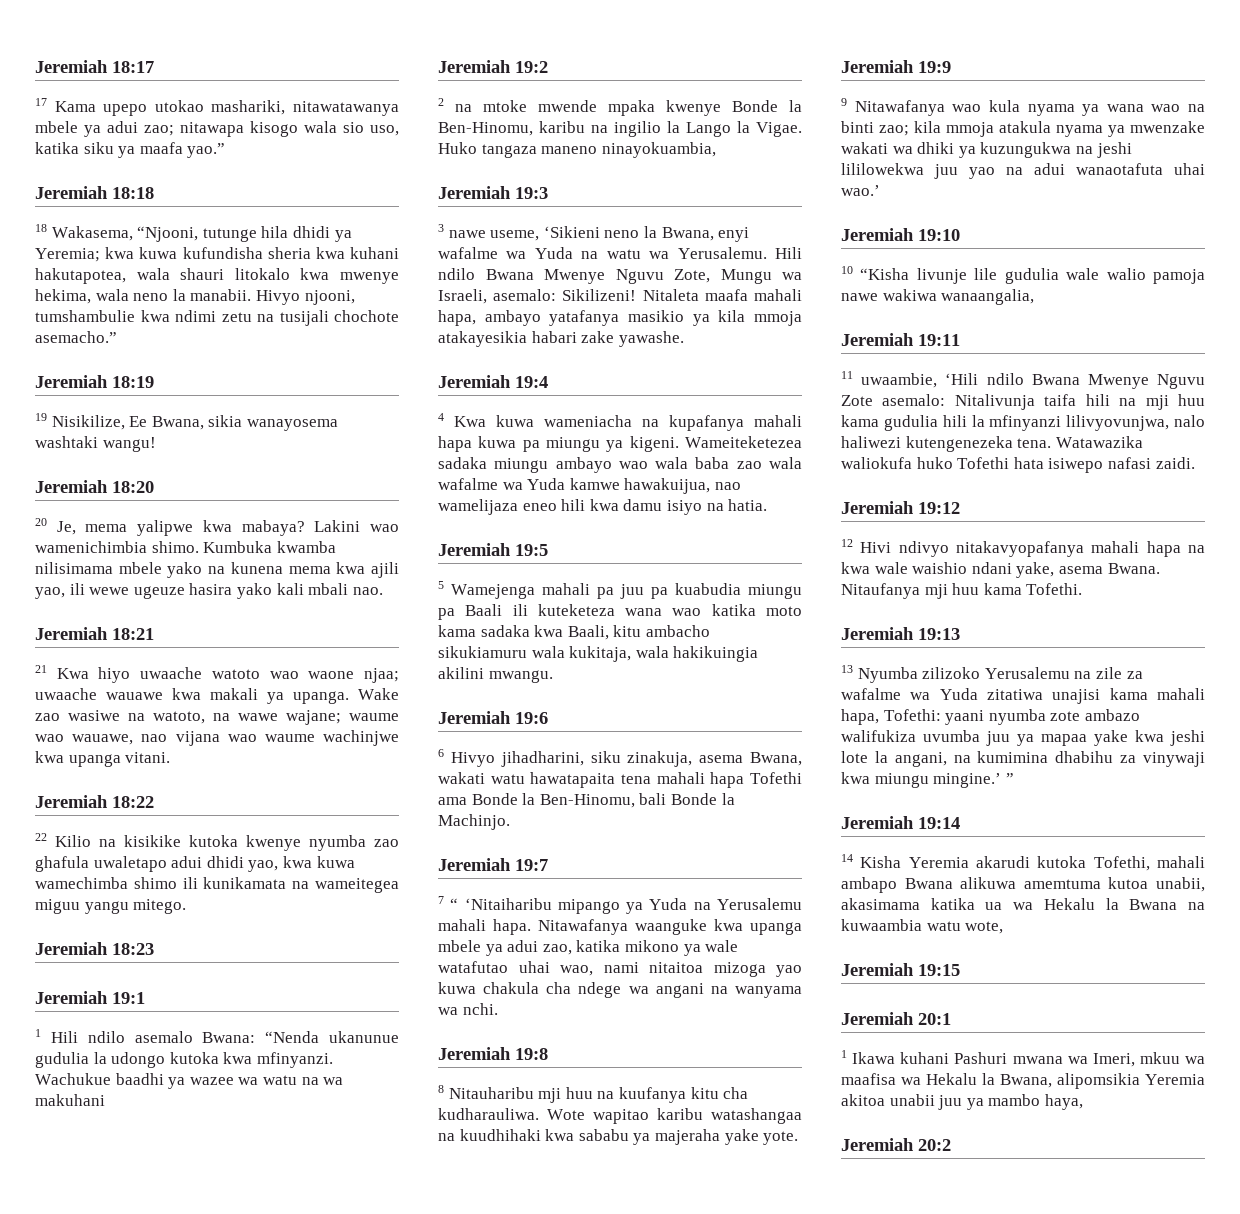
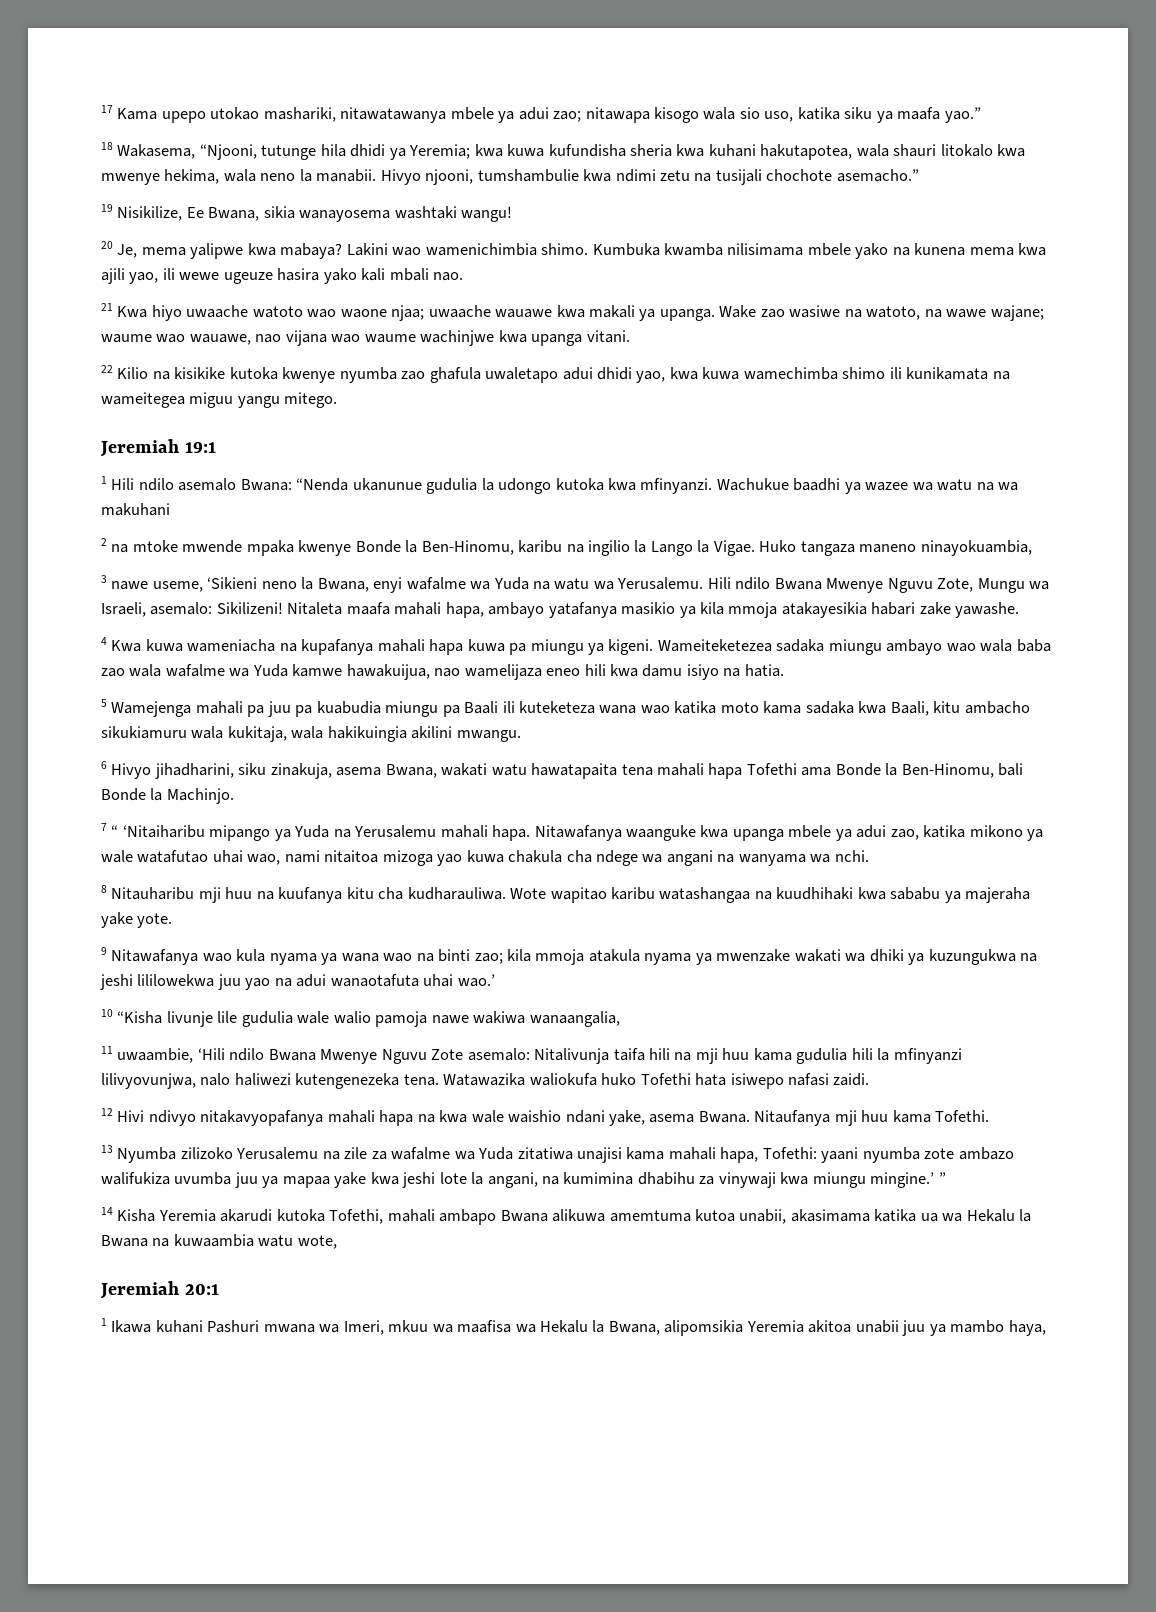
- Jeremiah 18:17
- Jeremiah 18:18
- Jeremiah 18:19
- Jeremiah 18:20
- Jeremiah 18:21
- Jeremiah 18:22
- Jeremiah 18:23
- Jeremiah 19:2
- Jeremiah 19:3
- Jeremiah 19:4
- Jeremiah 19:5
- Jeremiah 19:6
- Jeremiah 19:7
- Jeremiah 19:8
- Jeremiah 19:9
- Jeremiah 19:10
- Jeremiah 19:11
- Jeremiah 19:12
- Jeremiah 19:13
- Jeremiah 19:14
- Jeremiah 19:15
- Jeremiah 20:2

